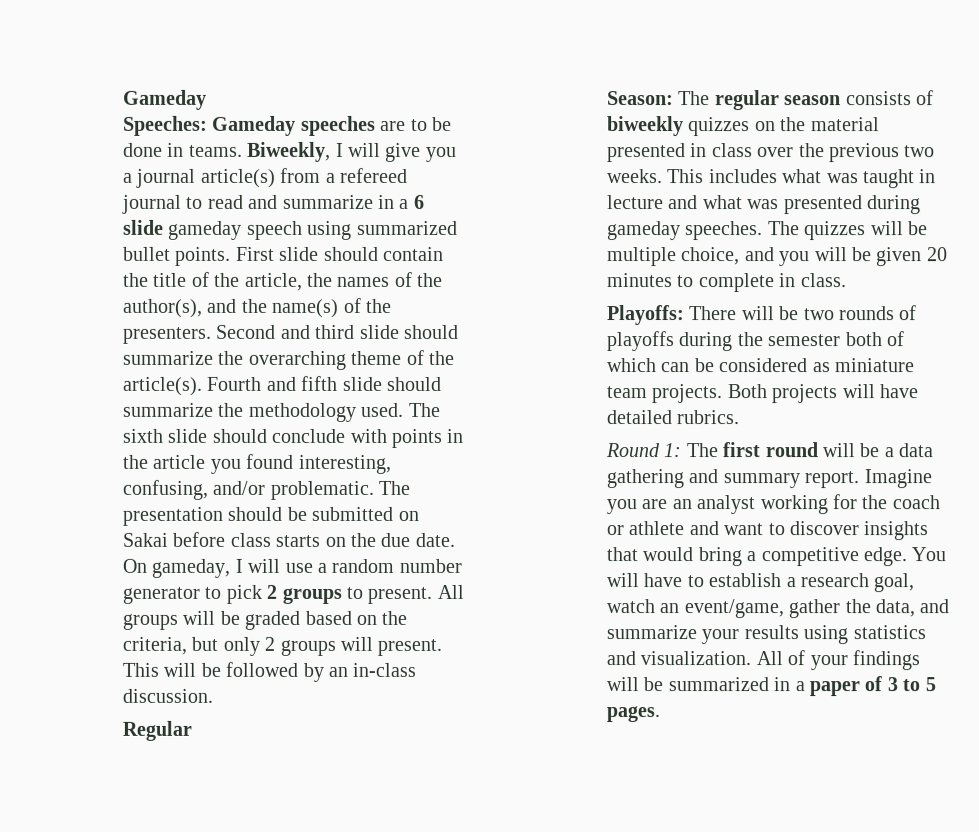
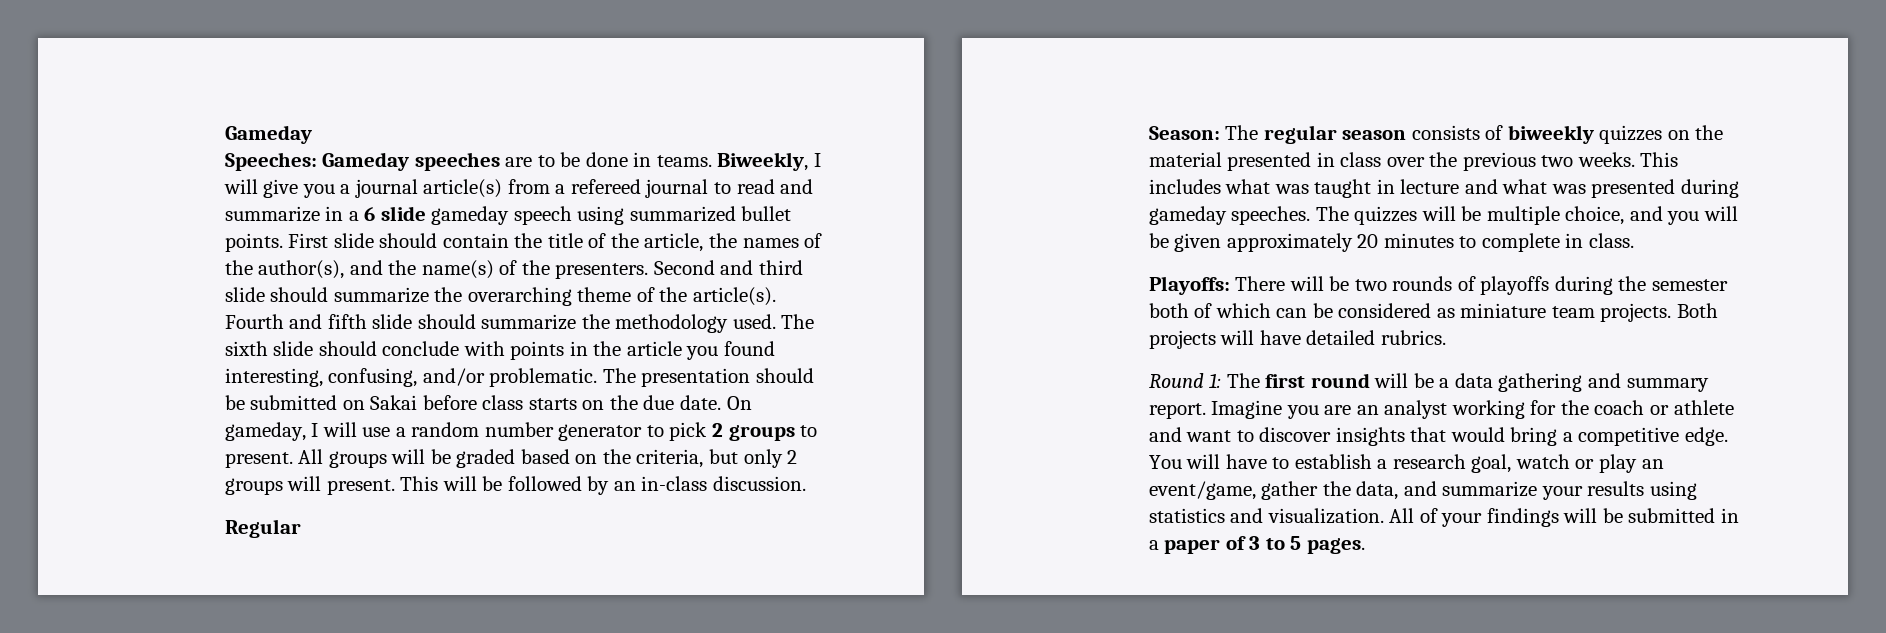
- The quizzes will be multiple choice, and you will be given 20 minutes to complete in class.
+ The quizzes will be multiple choice, and you will be given approximately 20 minutes to complete in class.
- You will have to establish a research goal, watch an event/game, gather the data, and summarize your results using statistics and visualization.
+ You will have to establish a research goal, watch or play an event/game, gather the data, and summarize your results using statistics and visualization.
- All of your findings will be summarized in a paper of 3 to 5 pages.
+ All of your findings will be submitted in a paper of 3 to 5 pages.

